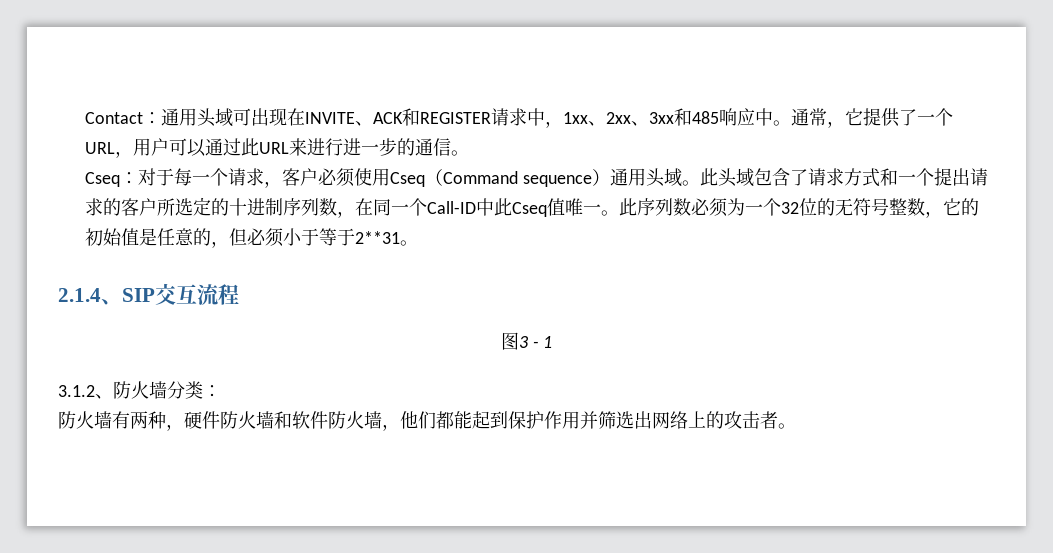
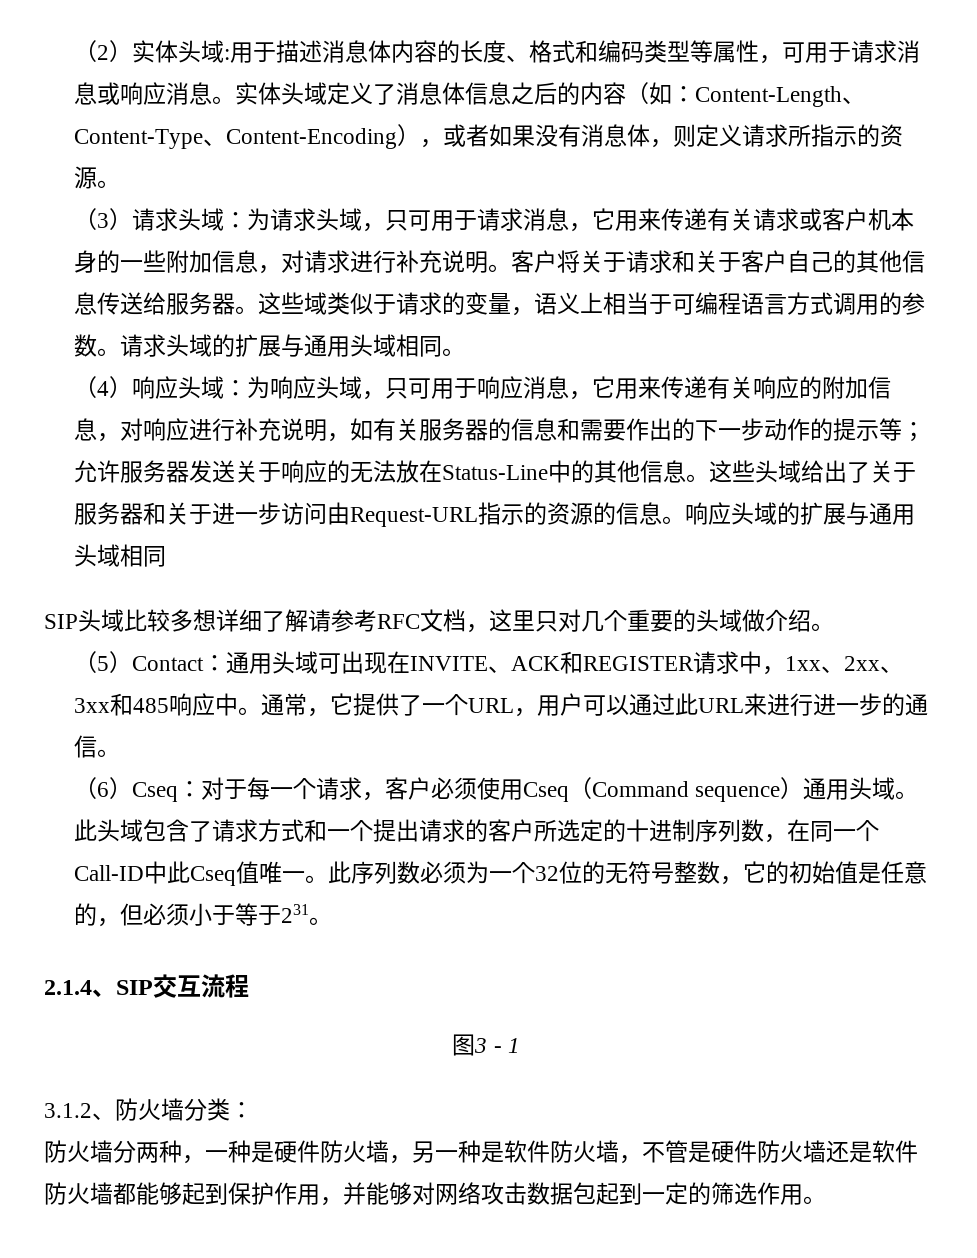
- Contact：通用头域可出现在INVITE、ACK和REGISTER请求中，1xx、2xx、3xx和485响应中。
+ （2）实体头域:用于描述消息体内容的长度、格式和编码类型等属性，可用于请求消息或响应消息。实体头域定义了消息体信息之后的内容（如：Content-Length、Content-Type、Content-Encoding），或者如果没有消息体，则定义请求所指示的资源。
+ （3）请求头域：为请求头域，只可用于请求消息，它用来传递有关请求或客户机本身的一些附加信息，对请求进行补充说明。客户将关于请求和关于客户自己的其他信息传送给服务器。这些域类似于请求的变量，语义上相当于可编程语言方式调用的参数。请求头域的扩展与通用头域相同。
+ （4）响应头域：为响应头域，只可用于响应消息，它用来传递有关响应的附加信息，对响应进行补充说明，如有关服务器的信息和需要作出的下一步动作的提示等；允许服务器发送关于响应的无法放在Status-Line中的其他信息。这些头域给出了关于服务器和关于进一步访问由Request-URL指示的资源的信息。响应头域的扩展与通用头域相同
+ SIP头域比较多想详细了解请参考RFC文档，这里只对几个重要的头域做介绍。
+ （5）Contact：通用头域可出现在INVITE、ACK和REGISTER请求中，1xx、2xx、3xx和485响应中。
- Cseq：对于每一个请求，客户必须使用Cseq（Command sequence）通用头域。
+ （6）Cseq：对于每一个请求，客户必须使用Cseq（Command sequence）通用头域。
- 此序列数必须为一个32位的无符号整数，它的初始值是任意的，但必须小于等于2**31。
+ 此序列数必须为一个32位的无符号整数，它的初始值是任意的，但必须小于等于231。
- 防火墙有两种，硬件防火墙和软件防火墙，他们都能起到保护作用并筛选出网络上的攻击者。
+ 防火墙分两种，一种是硬件防火墙，另一种是软件防火墙，不管是硬件防火墙还是软件防火墙都能够起到保护作用，并能够对网络攻击数据包起到一定的筛选作用。

